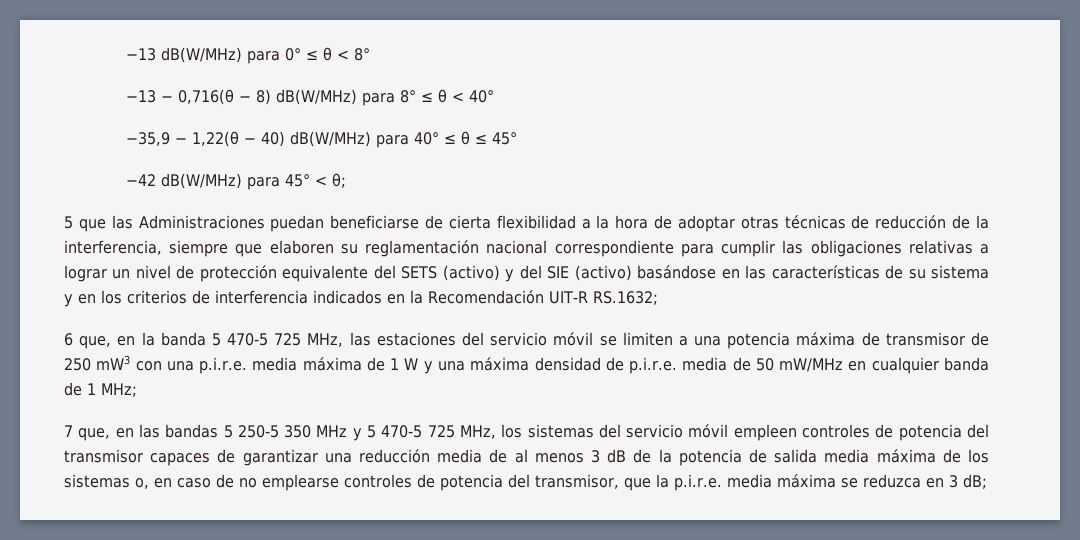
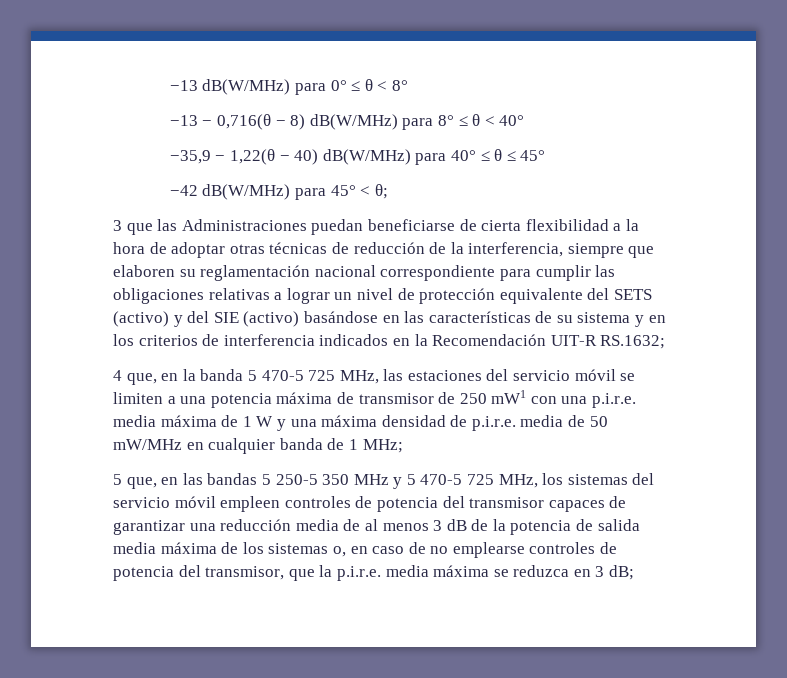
- 5 que las Administraciones puedan beneficiarse de cierta flexibilidad a la hora de adoptar otras técnicas de reducción de la interferencia, siempre que elaboren su reglamentación nacional correspondiente para cumplir las obligaciones relativas a lograr un nivel de protección equivalente del SETS (activo) y del SIE (activo) basándose en las características de su sistema y en los criterios de interferencia indicados en la Recomendación UIT-R RS.1632;
+ 3 que las Administraciones puedan beneficiarse de cierta flexibilidad a la hora de adoptar otras técnicas de reducción de la interferencia, siempre que elaboren su reglamentación nacional correspondiente para cumplir las obligaciones relativas a lograr un nivel de protección equivalente del SETS (activo) y del SIE (activo) basándose en las características de su sistema y en los criterios de interferencia indicados en la Recomendación UIT-R RS.1632;
- 6 que, en la banda 5 470-5 725 MHz, las estaciones del servicio móvil se limiten a una potencia máxima de transmisor de 250 mW3 con una p.i.r.e. media máxima de 1 W y una máxima densidad de p.i.r.e. media de 50 mW/MHz en cualquier banda de 1 MHz;
+ 4 que, en la banda 5 470-5 725 MHz, las estaciones del servicio móvil se limiten a una potencia máxima de transmisor de 250 mW1 con una p.i.r.e. media máxima de 1 W y una máxima densidad de p.i.r.e. media de 50 mW/MHz en cualquier banda de 1 MHz;
- 7 que, en las bandas 5 250-5 350 MHz y 5 470-5 725 MHz, los sistemas del servicio móvil empleen controles de potencia del transmisor capaces de garantizar una reducción media de al menos 3 dB de la potencia de salida media máxima de los sistemas o, en caso de no emplearse controles de potencia del transmisor, que la p.i.r.e. media máxima se reduzca en 3 dB;
+ 5 que, en las bandas 5 250-5 350 MHz y 5 470-5 725 MHz, los sistemas del servicio móvil empleen controles de potencia del transmisor capaces de garantizar una reducción media de al menos 3 dB de la potencia de salida media máxima de los sistemas o, en caso de no emplearse controles de potencia del transmisor, que la p.i.r.e. media máxima se reduzca en 3 dB;

